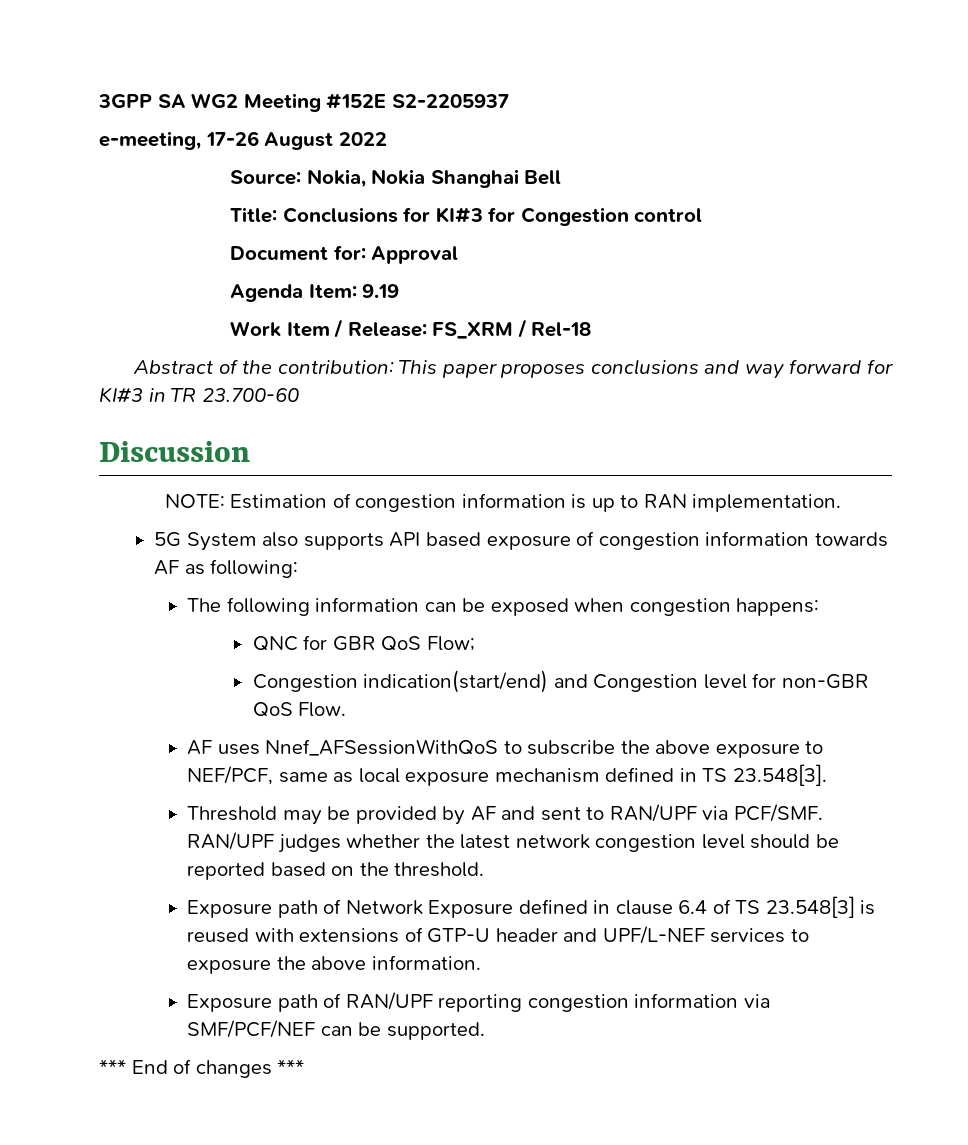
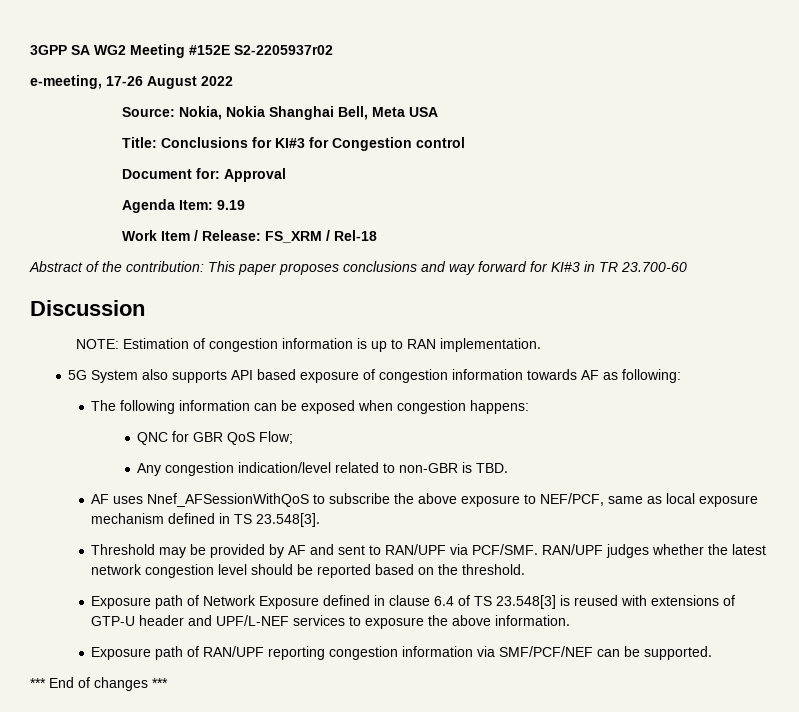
- 3GPP SA WG2 Meeting #152E S2-2205937
+ 3GPP SA WG2 Meeting #152E S2-2205937r02
- Source: Nokia, Nokia Shanghai Bell
+ Source: Nokia, Nokia Shanghai Bell, Meta USA
- Congestion indication(start/end) and Congestion level for non-GBR QoS Flow.
+ Any congestion indication/level related to non-GBR is TBD.

